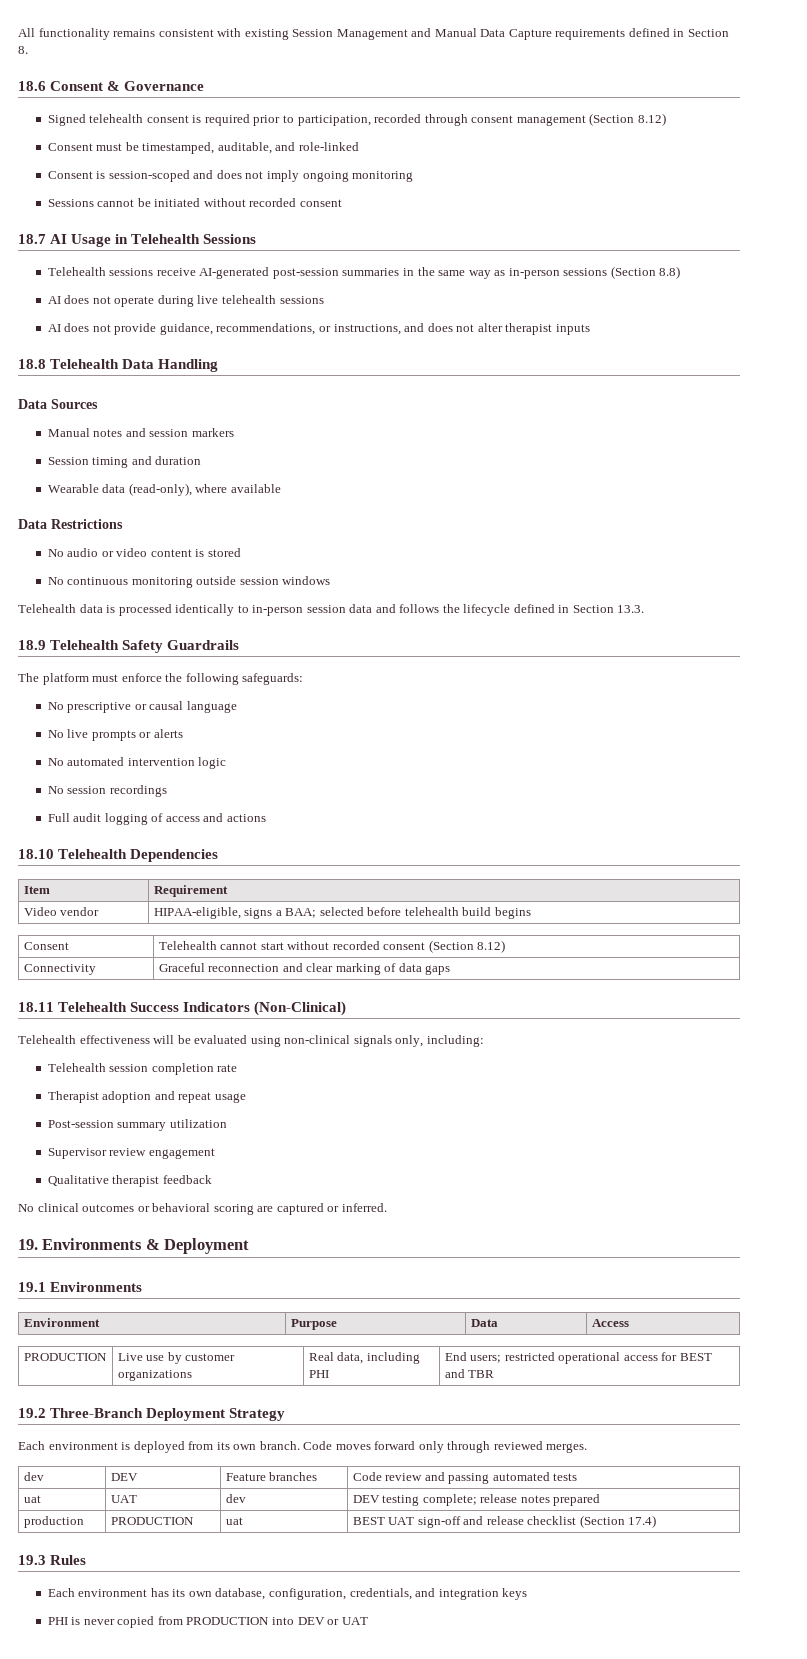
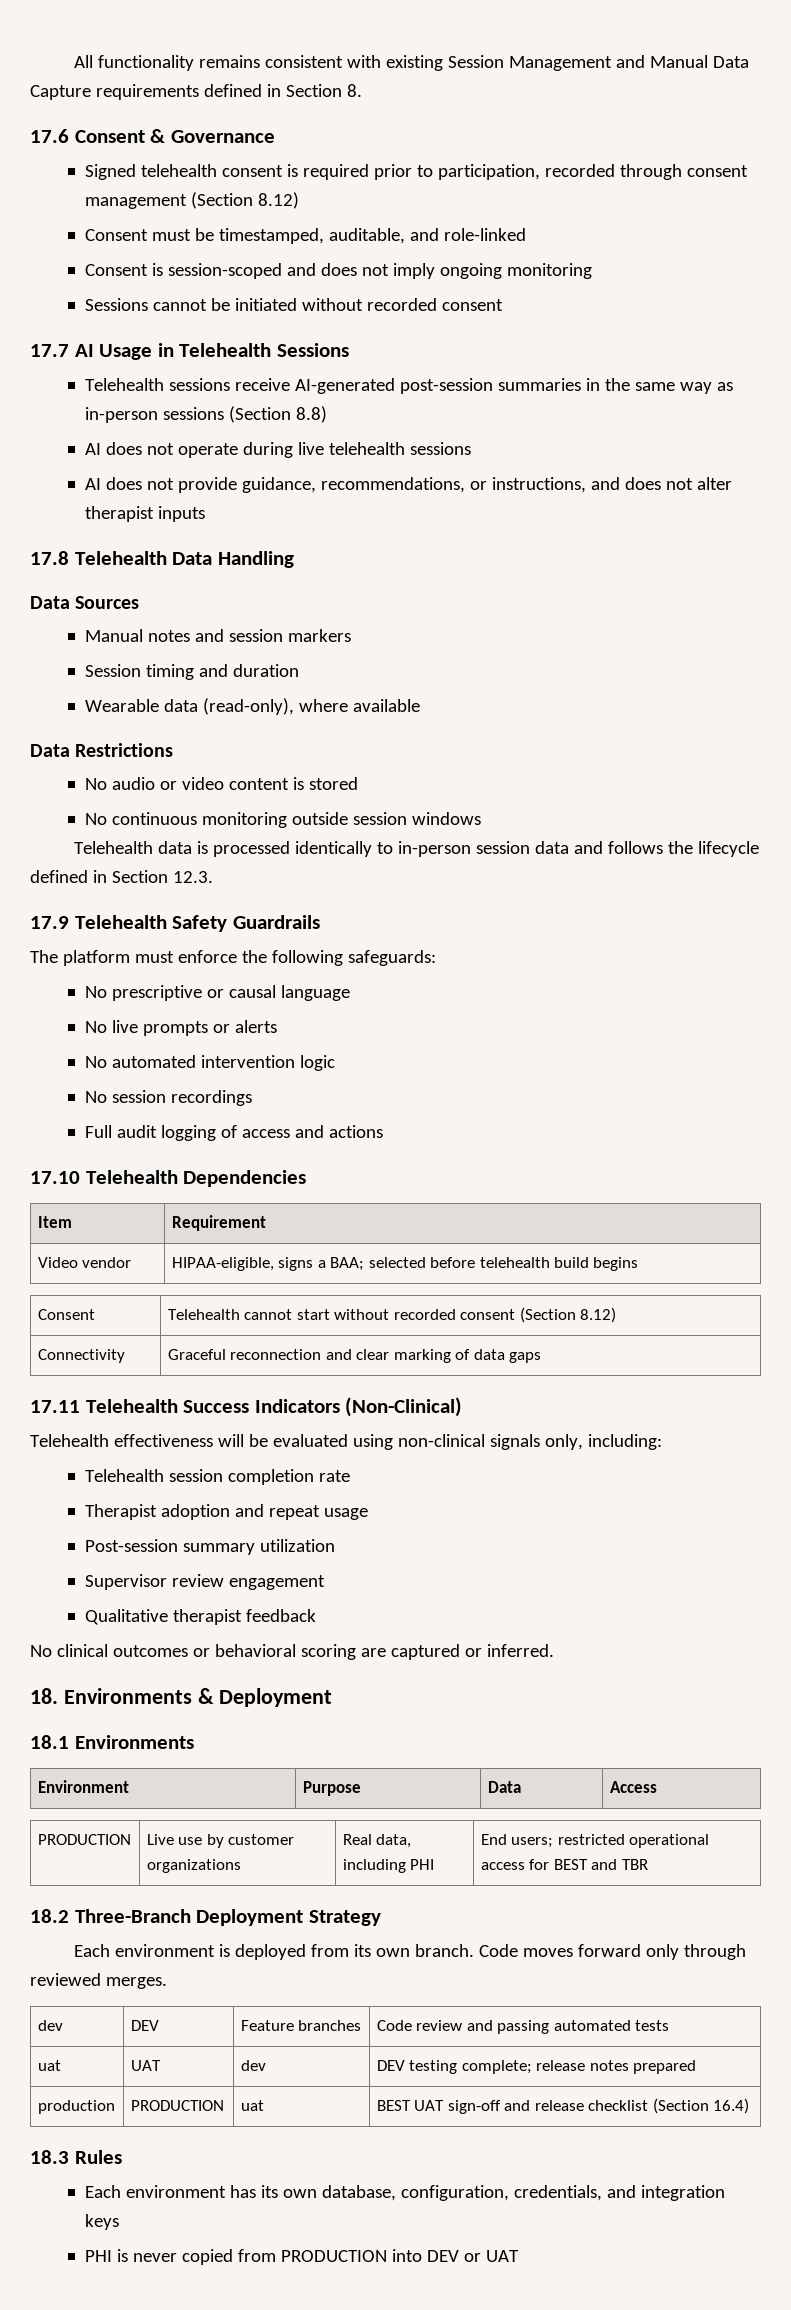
- 18.6 Consent & Governance
+ 17.6 Consent & Governance
- 18.7 AI Usage in Telehealth Sessions
+ 17.7 AI Usage in Telehealth Sessions
- 18.8 Telehealth Data Handling
+ 17.8 Telehealth Data Handling
- Telehealth data is processed identically to in-person session data and follows the lifecycle defined in Section 13.3.
- 18.9 Telehealth Safety Guardrails
+ Telehealth data is processed identically to in-person session data and follows the lifecycle defined in Section 12.3.
+ 17.9 Telehealth Safety Guardrails
- 18.10 Telehealth Dependencies
+ 17.10 Telehealth Dependencies
- 18.11 Telehealth Success Indicators (Non-Clinical)
+ 17.11 Telehealth Success Indicators (Non-Clinical)
- 19. Environments & Deployment
+ 18. Environments & Deployment
- 19.1 Environments
+ 18.1 Environments
- 19.2 Three-Branch Deployment Strategy
+ 18.2 Three-Branch Deployment Strategy
- production | PRODUCTION | uat | BEST UAT sign-off and release checklist (Section 17.4)
- 19.3 Rules
+ production | PRODUCTION | uat | BEST UAT sign-off and release checklist (Section 16.4)
+ 18.3 Rules

